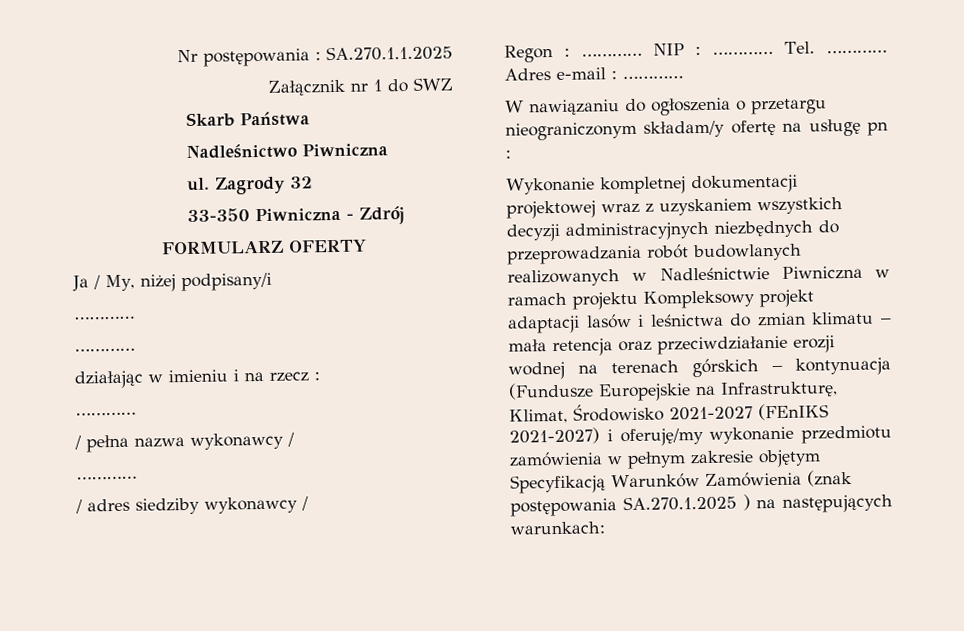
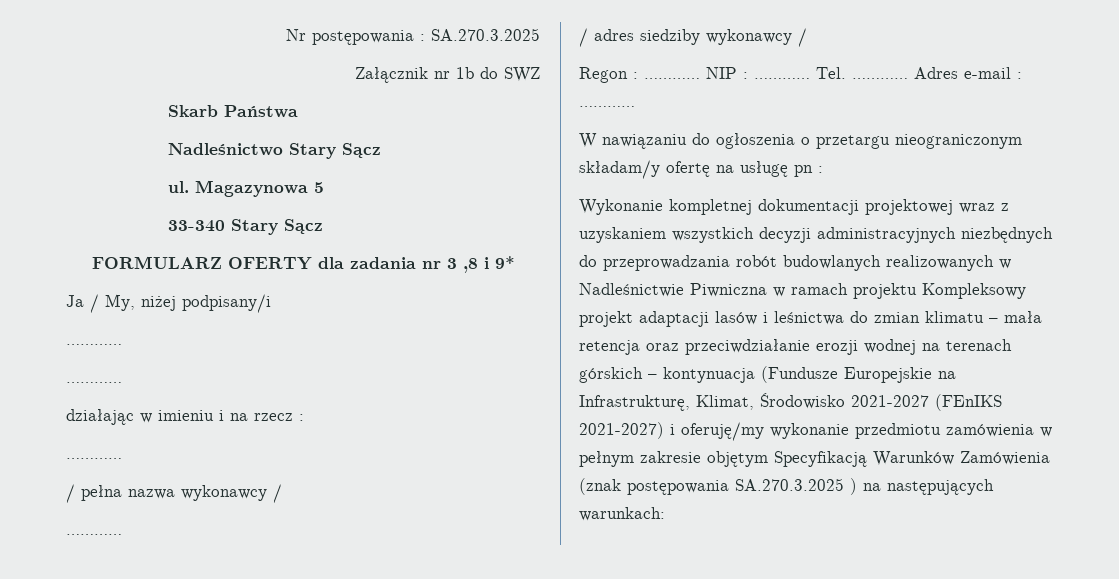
- Nr postępowania : SA.270.1.1.2025
+ Nr postępowania : SA.270.3.2025
- Załącznik nr 1 do SWZ
+ Załącznik nr 1b do SWZ
- Nadleśnictwo Piwniczna
+ Nadleśnictwo Stary Sącz
- Zagrody 32
- 33-350 Piwniczna - Zdrój
- FORMULARZ OFERTY
+ Magazynowa 5
+ 33-340 Stary Sącz
+ FORMULARZ OFERTY dla zadania nr 3 ,8 i 9*
- Wykonanie kompletnej dokumentacji projektowej wraz z uzyskaniem wszystkich decyzji administracyjnych niezbędnych do przeprowadzania robót budowlanych realizowanych w Nadleśnictwie Piwniczna w ramach projektu Kompleksowy projekt adaptacji lasów i leśnictwa do zmian klimatu – mała retencja oraz przeciwdziałanie erozji wodnej na terenach górskich – kontynuacja (Fundusze Europejskie na Infrastrukturę, Klimat, Środowisko 2021-2027 (FEnIKS 2021-2027) i oferuję/my wykonanie przedmiotu zamówienia w pełnym zakresie objętym Specyfikacją Warunków Zamówienia (znak postępowania SA.270.1.2025 ) na następujących warunkach:
+ Wykonanie kompletnej dokumentacji projektowej wraz z uzyskaniem wszystkich decyzji administracyjnych niezbędnych do przeprowadzania robót budowlanych realizowanych w Nadleśnictwie Piwniczna w ramach projektu Kompleksowy projekt adaptacji lasów i leśnictwa do zmian klimatu – mała retencja oraz przeciwdziałanie erozji wodnej na terenach górskich – kontynuacja (Fundusze Europejskie na Infrastrukturę, Klimat, Środowisko 2021-2027 (FEnIKS 2021-2027) i oferuję/my wykonanie przedmiotu zamówienia w pełnym zakresie objętym Specyfikacją Warunków Zamówienia (znak postępowania SA.270.3.2025 ) na następujących warunkach:

